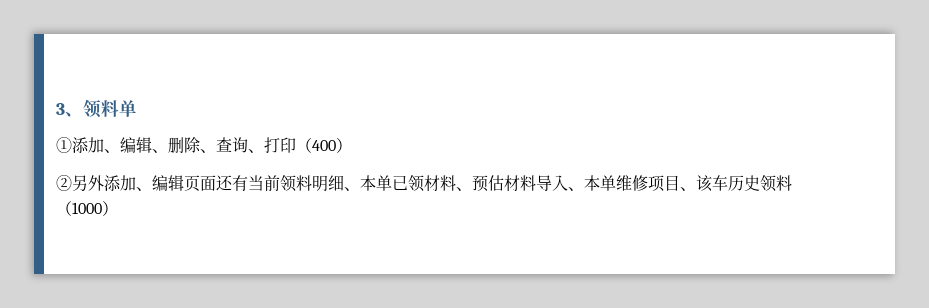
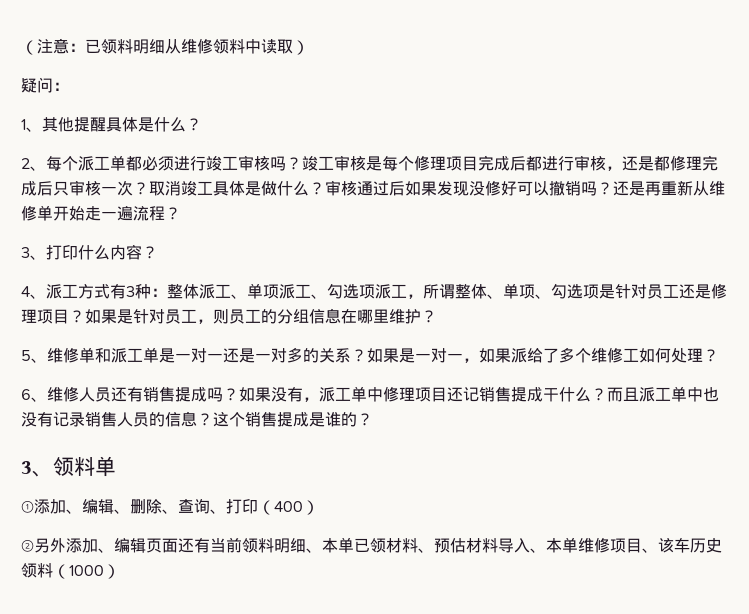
+ （注意：已领料明细从维修领料中读取）
+ 疑问：
+ 1、其他提醒具体是什么？
+ 2、每个派工单都必须进行竣工审核吗？竣工审核是每个修理项目完成后都进行审核，还是都修理完成后只审核一次？取消竣工具体是做什么？审核通过后如果发现没修好可以撤销吗？还是再重新从维修单开始走一遍流程？
+ 3、打印什么内容？
+ 4、派工方式有3种：整体派工、单项派工、勾选项派工，所谓整体、单项、勾选项是针对员工还是修理项目？如果是针对员工，则员工的分组信息在哪里维护？
+ 5、维修单和派工单是一对一还是一对多的关系？如果是一对一，如果派给了多个维修工如何处理？
+ 6、维修人员还有销售提成吗？如果没有，派工单中修理项目还记销售提成干什么？而且派工单中也没有记录销售人员的信息？这个销售提成是谁的？

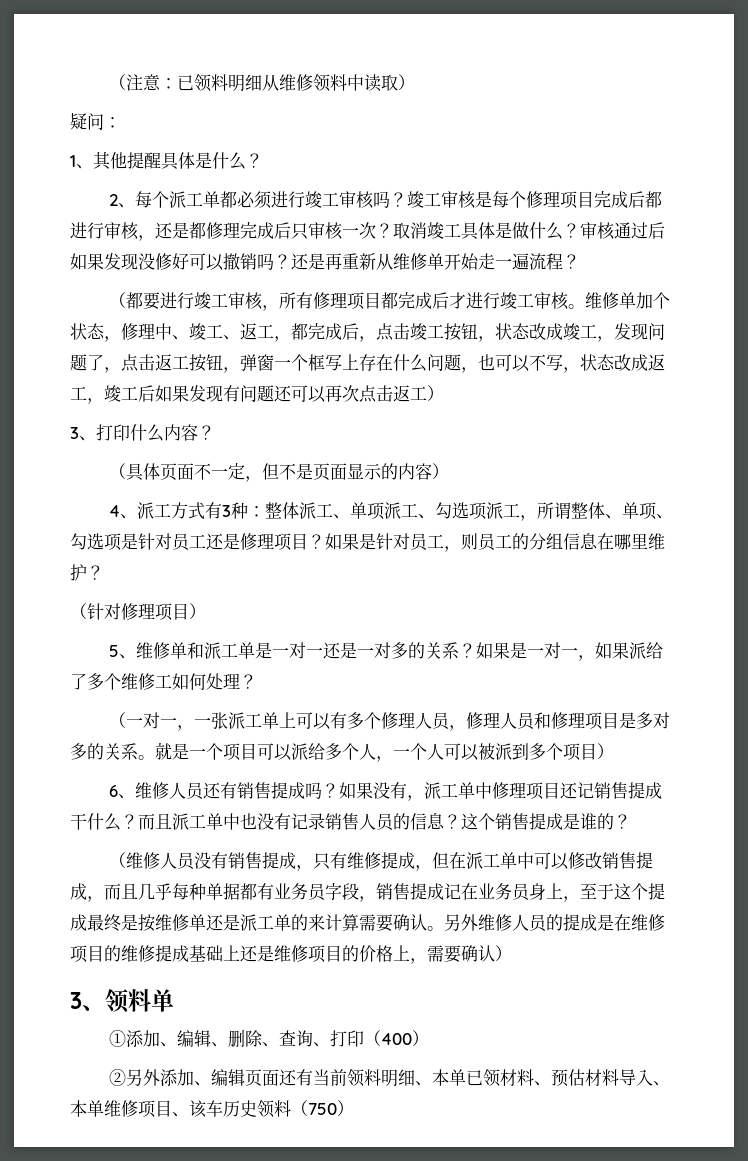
+ （都要进行竣工审核，所有修理项目都完成后才进行竣工审核。维修单加个状态，修理中、竣工、返工，都完成后，点击竣工按钮，状态改成竣工，发现问题了，点击返工按钮，弹窗一个框写上存在什么问题，也可以不写，状态改成返工，竣工后如果发现有问题还可以再次点击返工）
+ （具体页面不一定，但不是页面显示的内容）
+ （针对修理项目）
+ （一对一，一张派工单上可以有多个修理人员，修理人员和修理项目是多对多的关系。就是一个项目可以派给多个人，一个人可以被派到多个项目）
+ （维修人员没有销售提成，只有维修提成，但在派工单中可以修改销售提成，而且几乎每种单据都有业务员字段，销售提成记在业务员身上，至于这个提成最终是按维修单还是派工单的来计算需要确认。另外维修人员的提成是在维修项目的维修提成基础上还是维修项目的价格上，需要确认）
- ②另外添加、编辑页面还有当前领料明细、本单已领材料、预估材料导入、本单维修项目、该车历史领料（1000）
+ ②另外添加、编辑页面还有当前领料明细、本单已领材料、预估材料导入、本单维修项目、该车历史领料（750）

